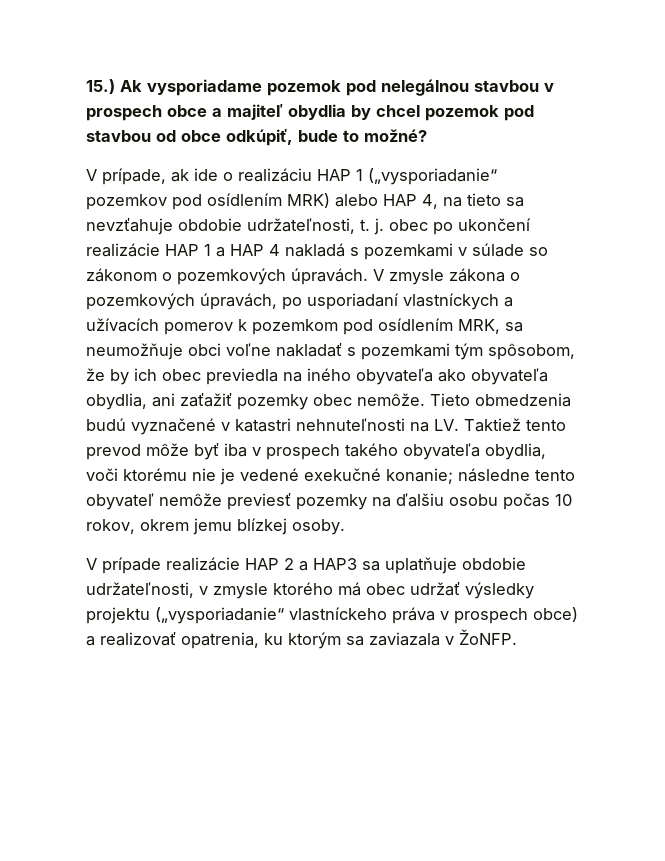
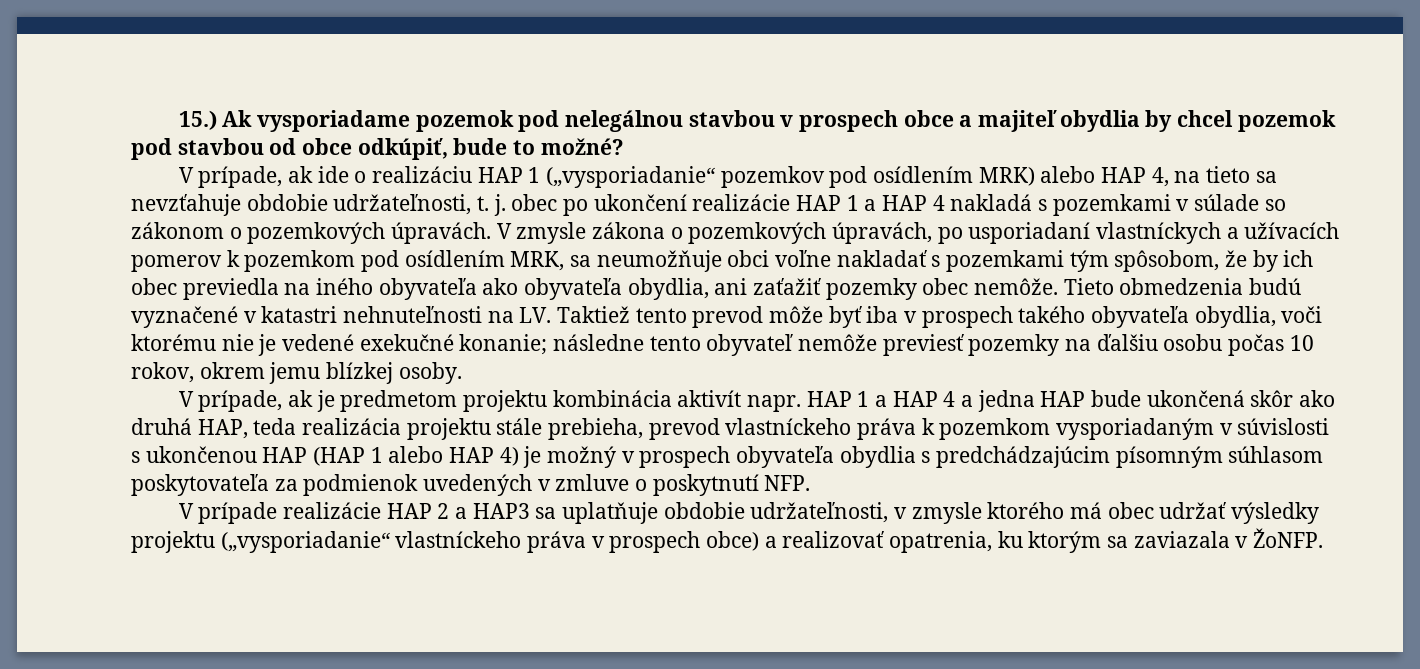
+ V prípade, ak je predmetom projektu kombinácia aktivít napr. HAP 1 a HAP 4 a jedna HAP bude ukončená skôr ako druhá HAP, teda realizácia projektu stále prebieha, prevod vlastníckeho práva k pozemkom vysporiadaným v súvislosti s ukončenou HAP (HAP 1 alebo HAP 4) je možný v prospech obyvateľa obydlia s predchádzajúcim písomným súhlasom poskytovateľa za podmienok uvedených v zmluve o poskytnutí NFP.

